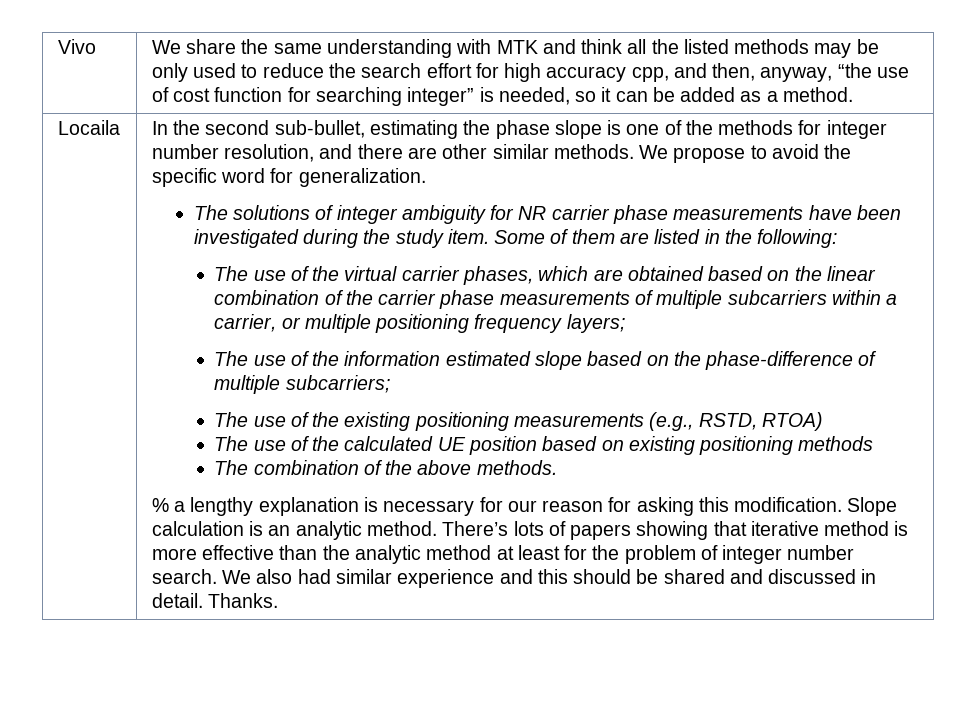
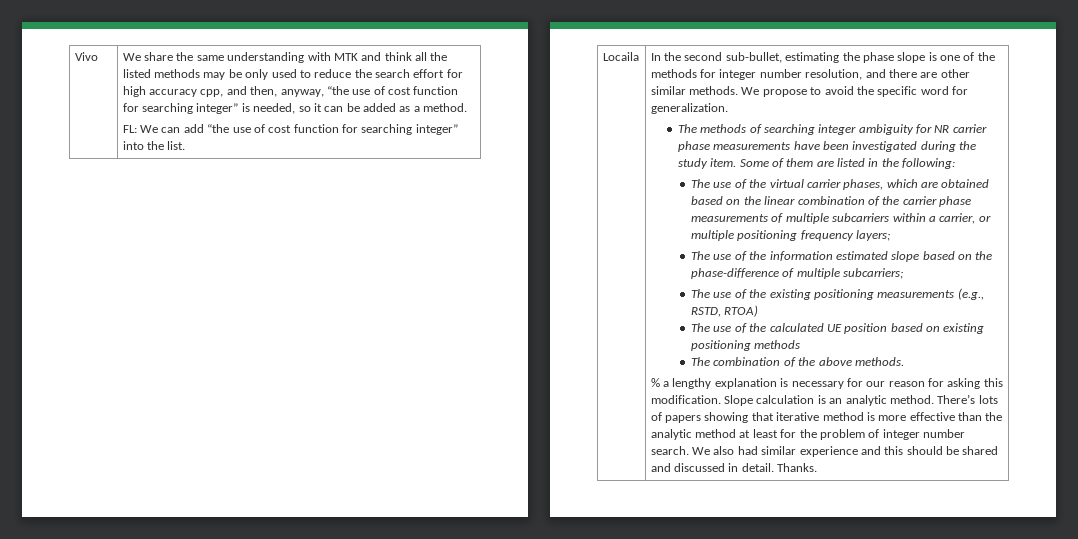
+ FL: We can add “the use of cost function for searching integer” into the list.
- The solutions of integer ambiguity for NR carrier phase measurements have been investigated during the study item.
+ The methods of searching integer ambiguity for NR carrier phase measurements have been investigated during the study item.

